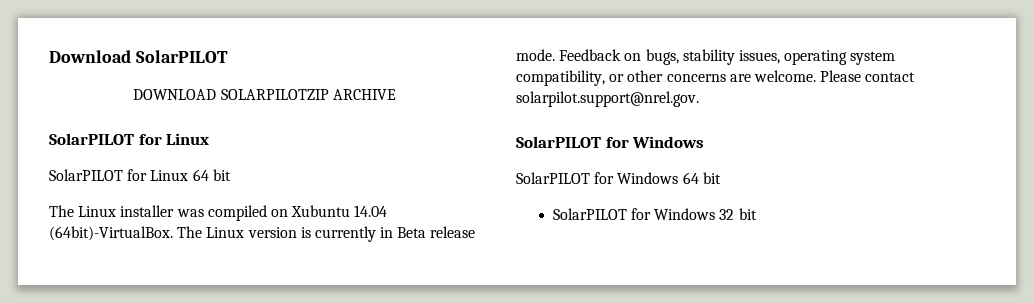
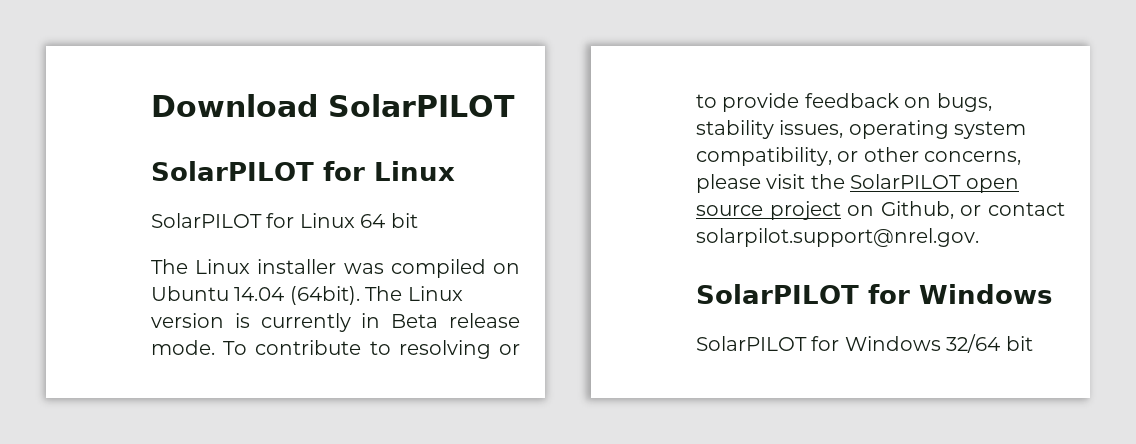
- DOWNLOAD SOLARPILOTZIP ARCHIVE
- The Linux installer was compiled on Xubuntu 14.04 (64bit)-VirtualBox.
+ The Linux installer was compiled on Ubuntu 14.04 (64bit).
- Feedback on bugs, stability issues, operating system compatibility, or other concerns are welcome. Please contact solarpilot.support@nrel.gov.
+ To contribute to resolving or to provide feedback on bugs, stability issues, operating system compatibility, or other concerns, please visit the SolarPILOT open source project on Github, or contact solarpilot.support@nrel.gov.
- SolarPILOT for Windows 64 bit
- SolarPILOT for Windows 32 bit
+ SolarPILOT for Windows 32/64 bit

